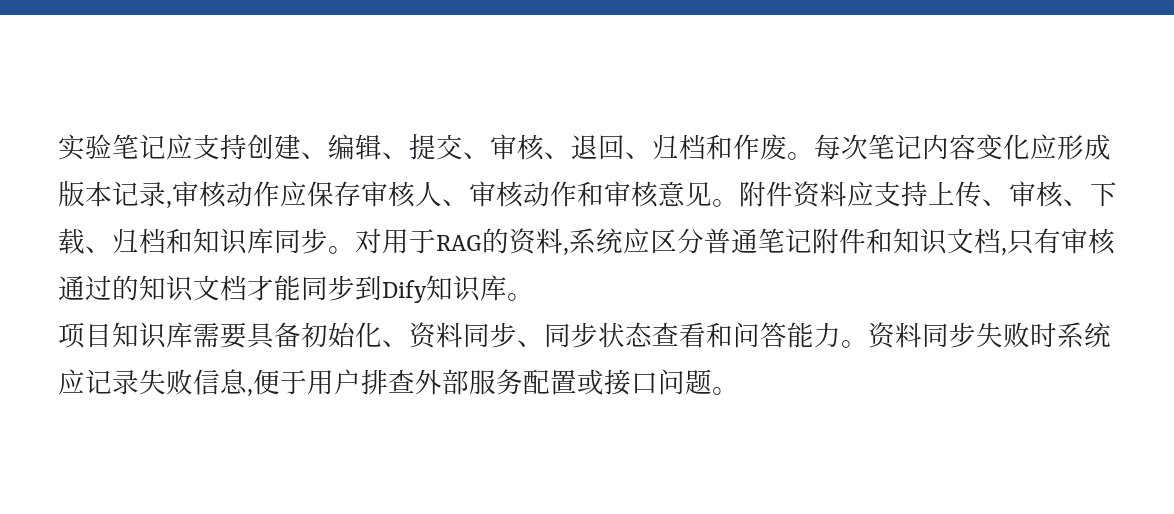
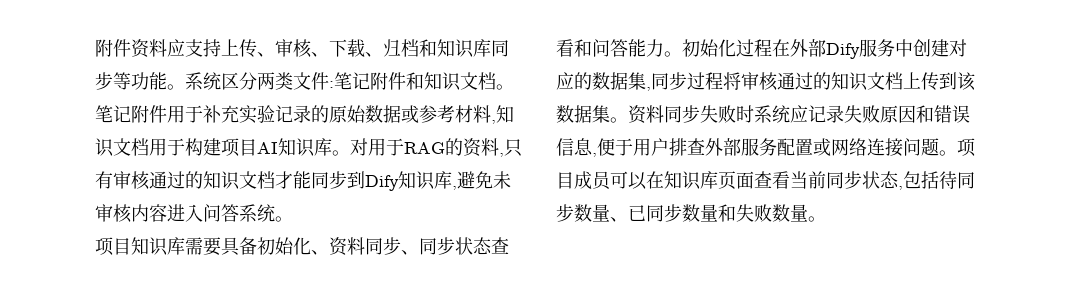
- 实验笔记应支持创建、编辑、提交、审核、退回、归档和作废。每次笔记内容变化应形成版本记录,审核动作应保存审核人、审核动作和审核意见。附件资料应支持上传、审核、下载、归档和知识库同步。对用于RAG的资料,系统应区分普通笔记附件和知识文档,只有审核通过的知识文档才能同步到Dify知识库。
+ 附件资料应支持上传、审核、下载、归档和知识库同步等功能。系统区分两类文件:笔记附件和知识文档。笔记附件用于补充实验记录的原始数据或参考材料,知识文档用于构建项目AI知识库。对用于RAG的资料,只有审核通过的知识文档才能同步到Dify知识库,避免未审核内容进入问答系统。
+ 初始化过程在外部Dify服务中创建对应的数据集,同步过程将审核通过的知识文档上传到该数据集。
- 资料同步失败时系统应记录失败信息,便于用户排查外部服务配置或接口问题。
+ 资料同步失败时系统应记录失败原因和错误信息,便于用户排查外部服务配置或网络连接问题。项目成员可以在知识库页面查看当前同步状态,包括待同步数量、已同步数量和失败数量。

